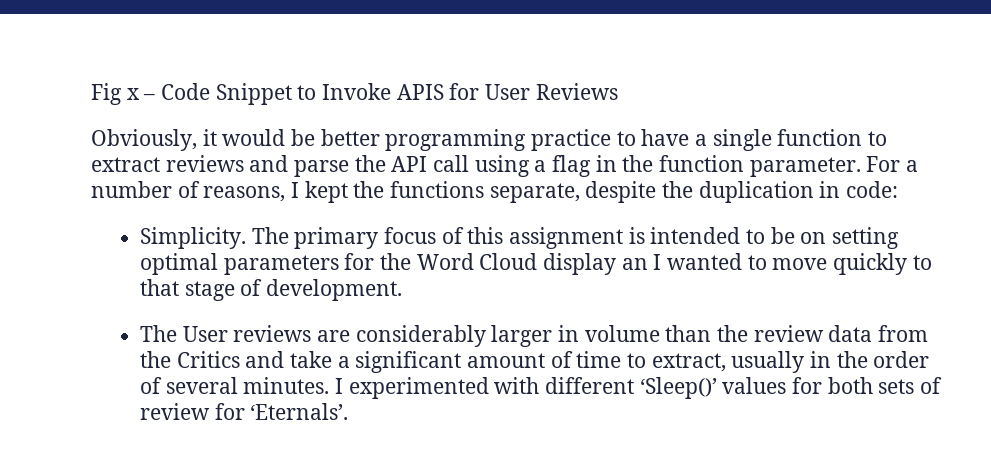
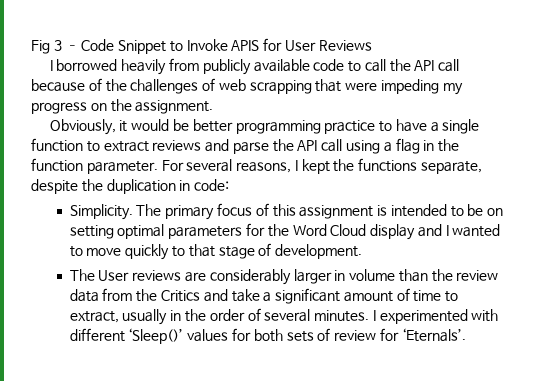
- Fig x – Code Snippet to Invoke APIS for User Reviews
+ Fig 3 – Code Snippet to Invoke APIS for User Reviews
+ I borrowed heavily from publicly available code to call the API call because of the challenges of web scrapping that were impeding my progress on the assignment.
- For a number of reasons, I kept the functions separate, despite the duplication in code:
+ For several reasons, I kept the functions separate, despite the duplication in code:
- The primary focus of this assignment is intended to be on setting optimal parameters for the Word Cloud display an I wanted to move quickly to that stage of development.
+ The primary focus of this assignment is intended to be on setting optimal parameters for the Word Cloud display and I wanted to move quickly to that stage of development.

